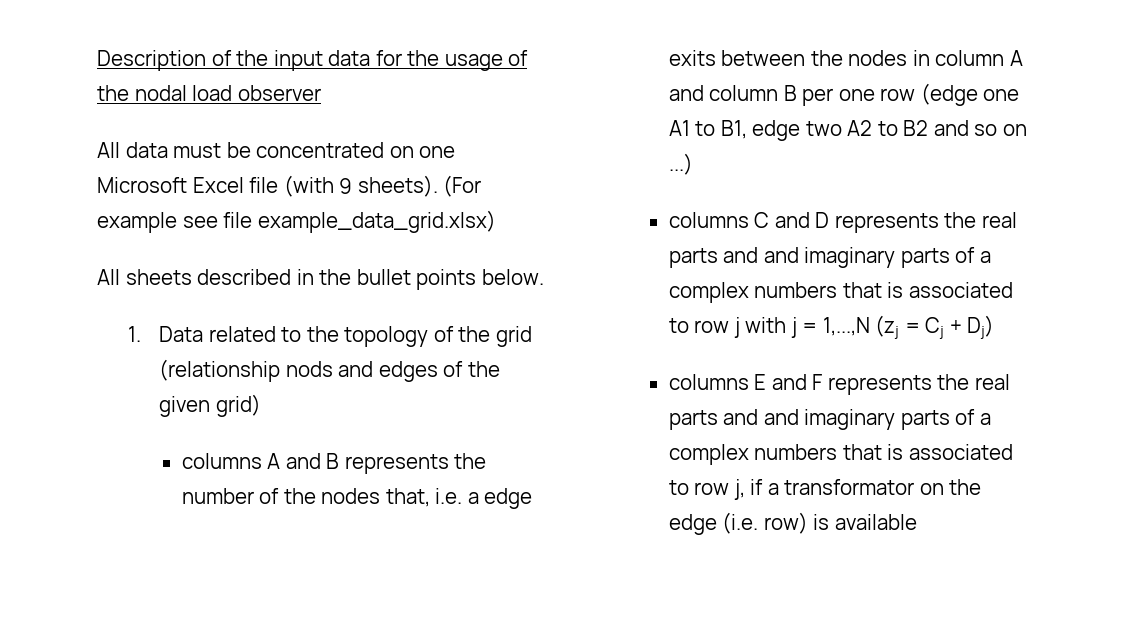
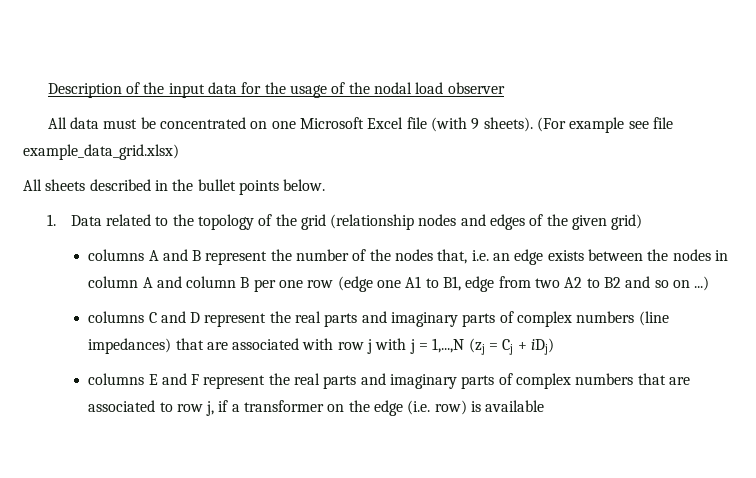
- 1. Data related to the topology of the grid (relationship nods and edges of the given grid)
+ 1. Data related to the topology of the grid (relationship nodes and edges of the given grid)
- columns A and B represents the number of the nodes that, i.e. a edge exits between the nodes in column A and column B per one row (edge one A1 to B1, edge two A2 to B2 and so on ...)
+ columns A and B represent the number of the nodes that, i.e. an edge exists between the nodes in column A and column B per one row (edge one A1 to B1, edge from two A2 to B2 and so on ...)
- columns C and D represents the real parts and and imaginary parts of a complex numbers that is associated to row j with j = 1,...,N (zj = Cj + Dj)
+ columns C and D represent the real parts and imaginary parts of complex numbers (line impedances) that are associated with row j with j = 1,...,N (zj = Cj + iDj)
- columns E and F represents the real parts and and imaginary parts of a complex numbers that is associated to row j, if a transformator on the edge (i.e. row) is available
+ columns E and F represent the real parts and imaginary parts of complex numbers that are associated to row j, if a transformer on the edge (i.e. row) is available

